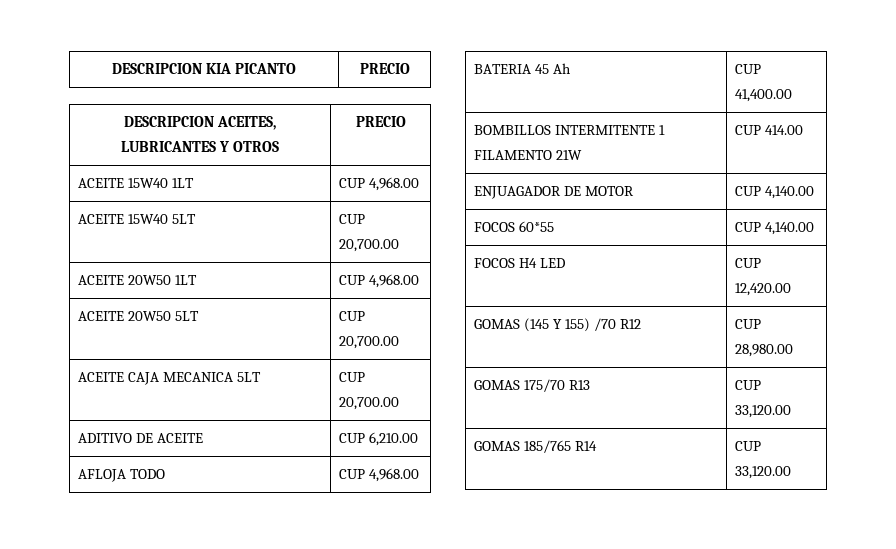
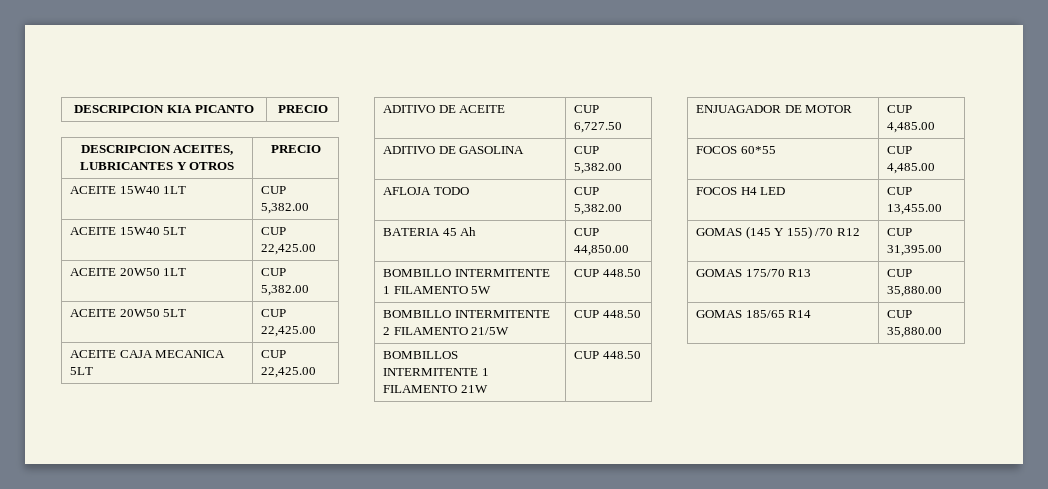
- ACEITE 15W40 1LT | CUP 4,968.00
+ ACEITE 15W40 1LT | CUP 5,382.00
- ACEITE 15W40 5LT | CUP 20,700.00
+ ACEITE 15W40 5LT | CUP 22,425.00
- ACEITE 20W50 1LT | CUP 4,968.00
+ ACEITE 20W50 1LT | CUP 5,382.00
- ACEITE 20W50 5LT | CUP 20,700.00
+ ACEITE 20W50 5LT | CUP 22,425.00
- ACEITE CAJA MECANICA 5LT | CUP 20,700.00
+ ACEITE CAJA MECANICA 5LT | CUP 22,425.00
- ADITIVO DE ACEITE | CUP 6,210.00
+ ADITIVO DE ACEITE | CUP 6,727.50
+ ADITIVO DE GASOLINA | CUP 5,382.00
- AFLOJA TODO | CUP 4,968.00
+ AFLOJA TODO | CUP 5,382.00
- BATERIA 45 Ah | CUP 41,400.00
+ BATERIA 45 Ah | CUP 44,850.00
+ BOMBILLO INTERMITENTE 1 FILAMENTO 5W | CUP 448.50
+ BOMBILLO INTERMITENTE 2 FILAMENTO 21/5W | CUP 448.50
- BOMBILLOS INTERMITENTE 1 FILAMENTO 21W | CUP 414.00
+ BOMBILLOS INTERMITENTE 1 FILAMENTO 21W | CUP 448.50
- ENJUAGADOR DE MOTOR | CUP 4,140.00
+ ENJUAGADOR DE MOTOR | CUP 4,485.00
- FOCOS 60*55 | CUP 4,140.00
+ FOCOS 60*55 | CUP 4,485.00
- FOCOS H4 LED | CUP 12,420.00
+ FOCOS H4 LED | CUP 13,455.00
- GOMAS (145 Y 155) /70 R12 | CUP 28,980.00
+ GOMAS (145 Y 155) /70 R12 | CUP 31,395.00
- GOMAS 175/70 R13 | CUP 33,120.00
- GOMAS 185/765 R14 | CUP 33,120.00
+ GOMAS 175/70 R13 | CUP 35,880.00
+ GOMAS 185/65 R14 | CUP 35,880.00

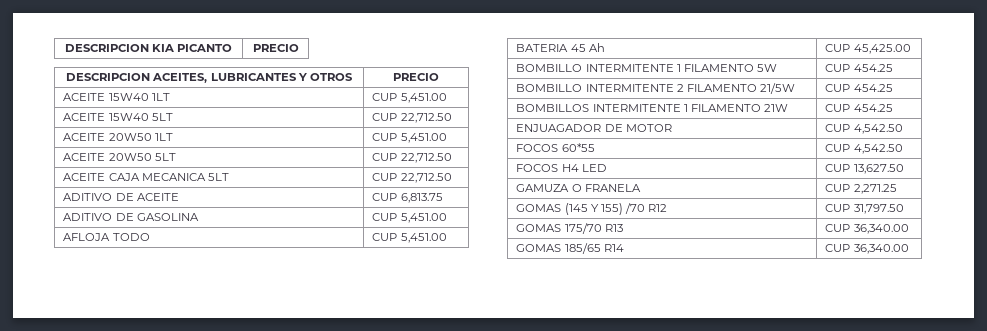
- ACEITE 15W40 1LT | CUP 5,382.00
+ ACEITE 15W40 1LT | CUP 5,451.00
- ACEITE 15W40 5LT | CUP 22,425.00
+ ACEITE 15W40 5LT | CUP 22,712.50
- ACEITE 20W50 1LT | CUP 5,382.00
+ ACEITE 20W50 1LT | CUP 5,451.00
- ACEITE 20W50 5LT | CUP 22,425.00
+ ACEITE 20W50 5LT | CUP 22,712.50
- ACEITE CAJA MECANICA 5LT | CUP 22,425.00
+ ACEITE CAJA MECANICA 5LT | CUP 22,712.50
- ADITIVO DE ACEITE | CUP 6,727.50
+ ADITIVO DE ACEITE | CUP 6,813.75
- ADITIVO DE GASOLINA | CUP 5,382.00
+ ADITIVO DE GASOLINA | CUP 5,451.00
- AFLOJA TODO | CUP 5,382.00
+ AFLOJA TODO | CUP 5,451.00
- BATERIA 45 Ah | CUP 44,850.00
+ BATERIA 45 Ah | CUP 45,425.00
- BOMBILLO INTERMITENTE 1 FILAMENTO 5W | CUP 448.50
+ BOMBILLO INTERMITENTE 1 FILAMENTO 5W | CUP 454.25
- BOMBILLO INTERMITENTE 2 FILAMENTO 21/5W | CUP 448.50
+ BOMBILLO INTERMITENTE 2 FILAMENTO 21/5W | CUP 454.25
- BOMBILLOS INTERMITENTE 1 FILAMENTO 21W | CUP 448.50
+ BOMBILLOS INTERMITENTE 1 FILAMENTO 21W | CUP 454.25
- ENJUAGADOR DE MOTOR | CUP 4,485.00
+ ENJUAGADOR DE MOTOR | CUP 4,542.50
- FOCOS 60*55 | CUP 4,485.00
+ FOCOS 60*55 | CUP 4,542.50
- FOCOS H4 LED | CUP 13,455.00
+ FOCOS H4 LED | CUP 13,627.50
+ GAMUZA O FRANELA | CUP 2,271.25
- GOMAS (145 Y 155) /70 R12 | CUP 31,395.00
+ GOMAS (145 Y 155) /70 R12 | CUP 31,797.50
- GOMAS 175/70 R13 | CUP 35,880.00
+ GOMAS 175/70 R13 | CUP 36,340.00
- GOMAS 185/65 R14 | CUP 35,880.00
+ GOMAS 185/65 R14 | CUP 36,340.00

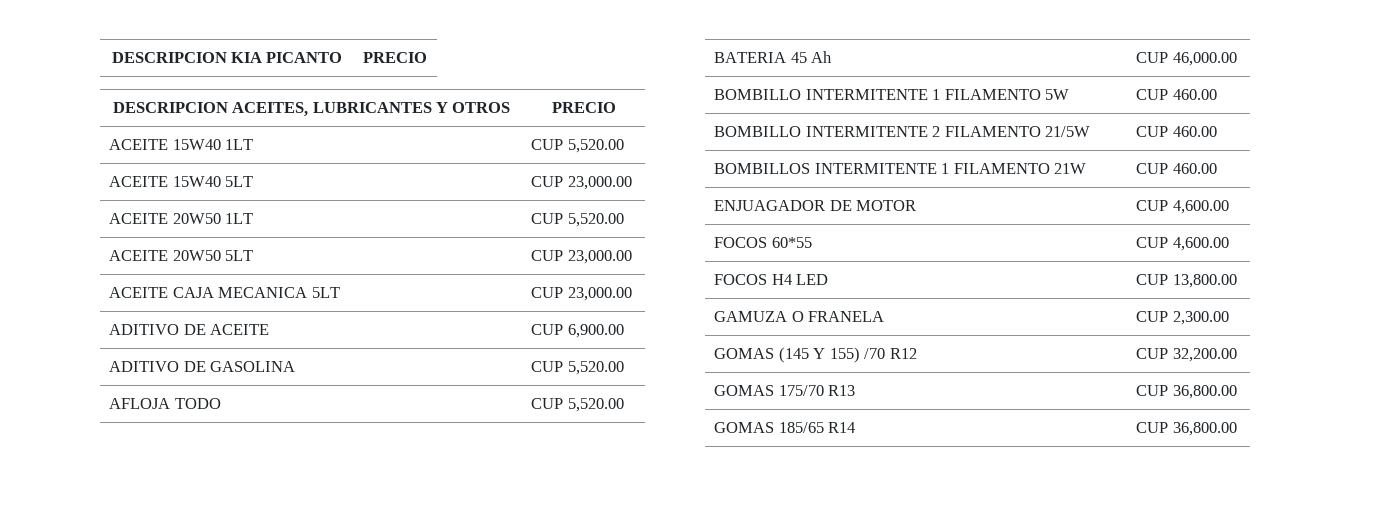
- ACEITE 15W40 1LT | CUP 5,451.00
+ ACEITE 15W40 1LT | CUP 5,520.00
- ACEITE 15W40 5LT | CUP 22,712.50
+ ACEITE 15W40 5LT | CUP 23,000.00
- ACEITE 20W50 1LT | CUP 5,451.00
+ ACEITE 20W50 1LT | CUP 5,520.00
- ACEITE 20W50 5LT | CUP 22,712.50
+ ACEITE 20W50 5LT | CUP 23,000.00
- ACEITE CAJA MECANICA 5LT | CUP 22,712.50
+ ACEITE CAJA MECANICA 5LT | CUP 23,000.00
- ADITIVO DE ACEITE | CUP 6,813.75
+ ADITIVO DE ACEITE | CUP 6,900.00
- ADITIVO DE GASOLINA | CUP 5,451.00
+ ADITIVO DE GASOLINA | CUP 5,520.00
- AFLOJA TODO | CUP 5,451.00
+ AFLOJA TODO | CUP 5,520.00
- BATERIA 45 Ah | CUP 45,425.00
+ BATERIA 45 Ah | CUP 46,000.00
- BOMBILLO INTERMITENTE 1 FILAMENTO 5W | CUP 454.25
+ BOMBILLO INTERMITENTE 1 FILAMENTO 5W | CUP 460.00
- BOMBILLO INTERMITENTE 2 FILAMENTO 21/5W | CUP 454.25
+ BOMBILLO INTERMITENTE 2 FILAMENTO 21/5W | CUP 460.00
- BOMBILLOS INTERMITENTE 1 FILAMENTO 21W | CUP 454.25
+ BOMBILLOS INTERMITENTE 1 FILAMENTO 21W | CUP 460.00
- ENJUAGADOR DE MOTOR | CUP 4,542.50
+ ENJUAGADOR DE MOTOR | CUP 4,600.00
- FOCOS 60*55 | CUP 4,542.50
+ FOCOS 60*55 | CUP 4,600.00
- FOCOS H4 LED | CUP 13,627.50
+ FOCOS H4 LED | CUP 13,800.00
- GAMUZA O FRANELA | CUP 2,271.25
+ GAMUZA O FRANELA | CUP 2,300.00
- GOMAS (145 Y 155) /70 R12 | CUP 31,797.50
+ GOMAS (145 Y 155) /70 R12 | CUP 32,200.00
- GOMAS 175/70 R13 | CUP 36,340.00
+ GOMAS 175/70 R13 | CUP 36,800.00
- GOMAS 185/65 R14 | CUP 36,340.00
+ GOMAS 185/65 R14 | CUP 36,800.00

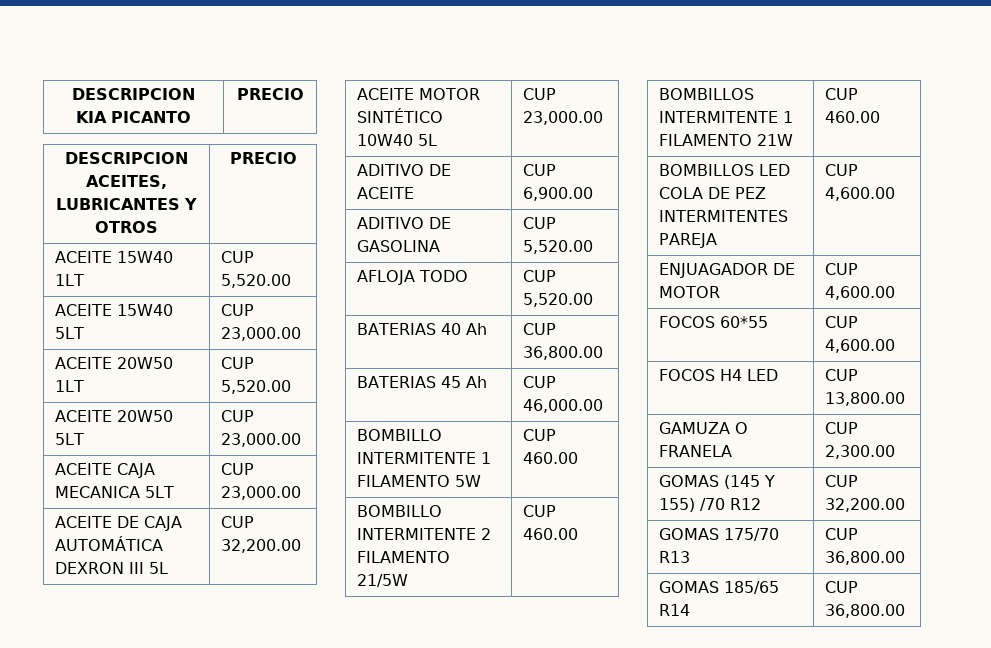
+ ACEITE DE CAJA AUTOMÁTICA DEXRON III 5L | CUP 32,200.00
+ ACEITE MOTOR SINTÉTICO 10W40 5L | CUP 23,000.00
- BATERIA 45 Ah | CUP 46,000.00
+ BATERIAS 40 Ah | CUP 36,800.00
+ BATERIAS 45 Ah | CUP 46,000.00
+ BOMBILLOS LED COLA DE PEZ INTERMITENTES PAREJA | CUP 4,600.00

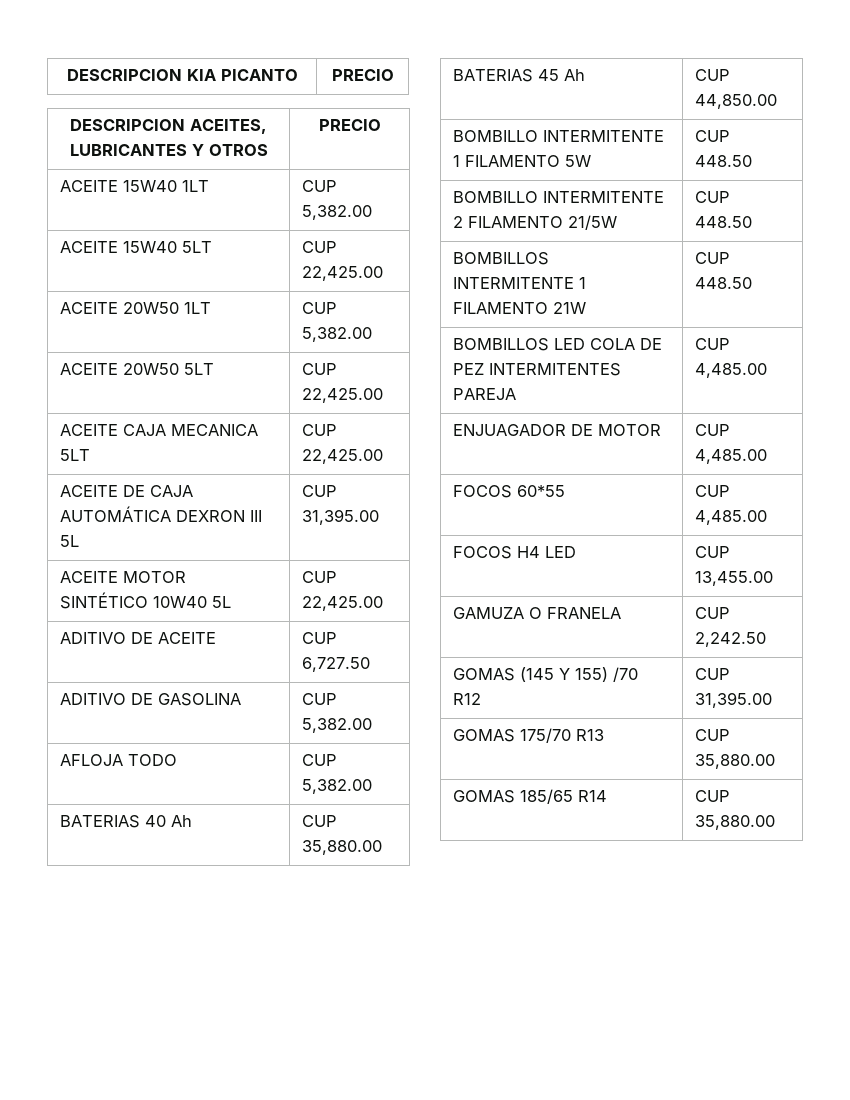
- ACEITE 15W40 1LT | CUP 5,520.00
+ ACEITE 15W40 1LT | CUP 5,382.00
- ACEITE 15W40 5LT | CUP 23,000.00
+ ACEITE 15W40 5LT | CUP 22,425.00
- ACEITE 20W50 1LT | CUP 5,520.00
+ ACEITE 20W50 1LT | CUP 5,382.00
- ACEITE 20W50 5LT | CUP 23,000.00
+ ACEITE 20W50 5LT | CUP 22,425.00
- ACEITE CAJA MECANICA 5LT | CUP 23,000.00
+ ACEITE CAJA MECANICA 5LT | CUP 22,425.00
- ACEITE DE CAJA AUTOMÁTICA DEXRON III 5L | CUP 32,200.00
+ ACEITE DE CAJA AUTOMÁTICA DEXRON III 5L | CUP 31,395.00
- ACEITE MOTOR SINTÉTICO 10W40 5L | CUP 23,000.00
+ ACEITE MOTOR SINTÉTICO 10W40 5L | CUP 22,425.00
- ADITIVO DE ACEITE | CUP 6,900.00
+ ADITIVO DE ACEITE | CUP 6,727.50
- ADITIVO DE GASOLINA | CUP 5,520.00
+ ADITIVO DE GASOLINA | CUP 5,382.00
- AFLOJA TODO | CUP 5,520.00
+ AFLOJA TODO | CUP 5,382.00
- BATERIAS 40 Ah | CUP 36,800.00
+ BATERIAS 40 Ah | CUP 35,880.00
- BATERIAS 45 Ah | CUP 46,000.00
+ BATERIAS 45 Ah | CUP 44,850.00
- BOMBILLO INTERMITENTE 1 FILAMENTO 5W | CUP 460.00
+ BOMBILLO INTERMITENTE 1 FILAMENTO 5W | CUP 448.50
- BOMBILLO INTERMITENTE 2 FILAMENTO 21/5W | CUP 460.00
+ BOMBILLO INTERMITENTE 2 FILAMENTO 21/5W | CUP 448.50
- BOMBILLOS INTERMITENTE 1 FILAMENTO 21W | CUP 460.00
+ BOMBILLOS INTERMITENTE 1 FILAMENTO 21W | CUP 448.50
- BOMBILLOS LED COLA DE PEZ INTERMITENTES PAREJA | CUP 4,600.00
+ BOMBILLOS LED COLA DE PEZ INTERMITENTES PAREJA | CUP 4,485.00
- ENJUAGADOR DE MOTOR | CUP 4,600.00
+ ENJUAGADOR DE MOTOR | CUP 4,485.00
- FOCOS 60*55 | CUP 4,600.00
+ FOCOS 60*55 | CUP 4,485.00
- FOCOS H4 LED | CUP 13,800.00
+ FOCOS H4 LED | CUP 13,455.00
- GAMUZA O FRANELA | CUP 2,300.00
+ GAMUZA O FRANELA | CUP 2,242.50
- GOMAS (145 Y 155) /70 R12 | CUP 32,200.00
+ GOMAS (145 Y 155) /70 R12 | CUP 31,395.00
- GOMAS 175/70 R13 | CUP 36,800.00
+ GOMAS 175/70 R13 | CUP 35,880.00
- GOMAS 185/65 R14 | CUP 36,800.00
+ GOMAS 185/65 R14 | CUP 35,880.00

